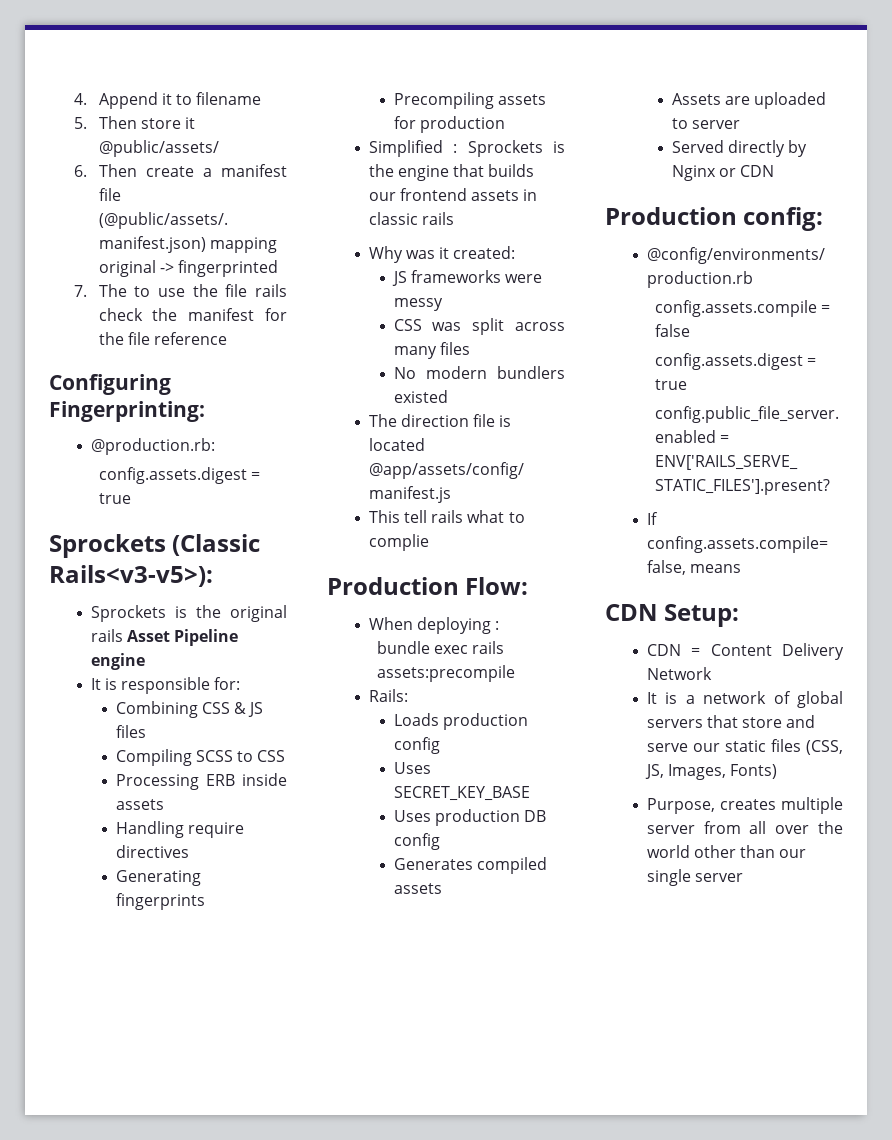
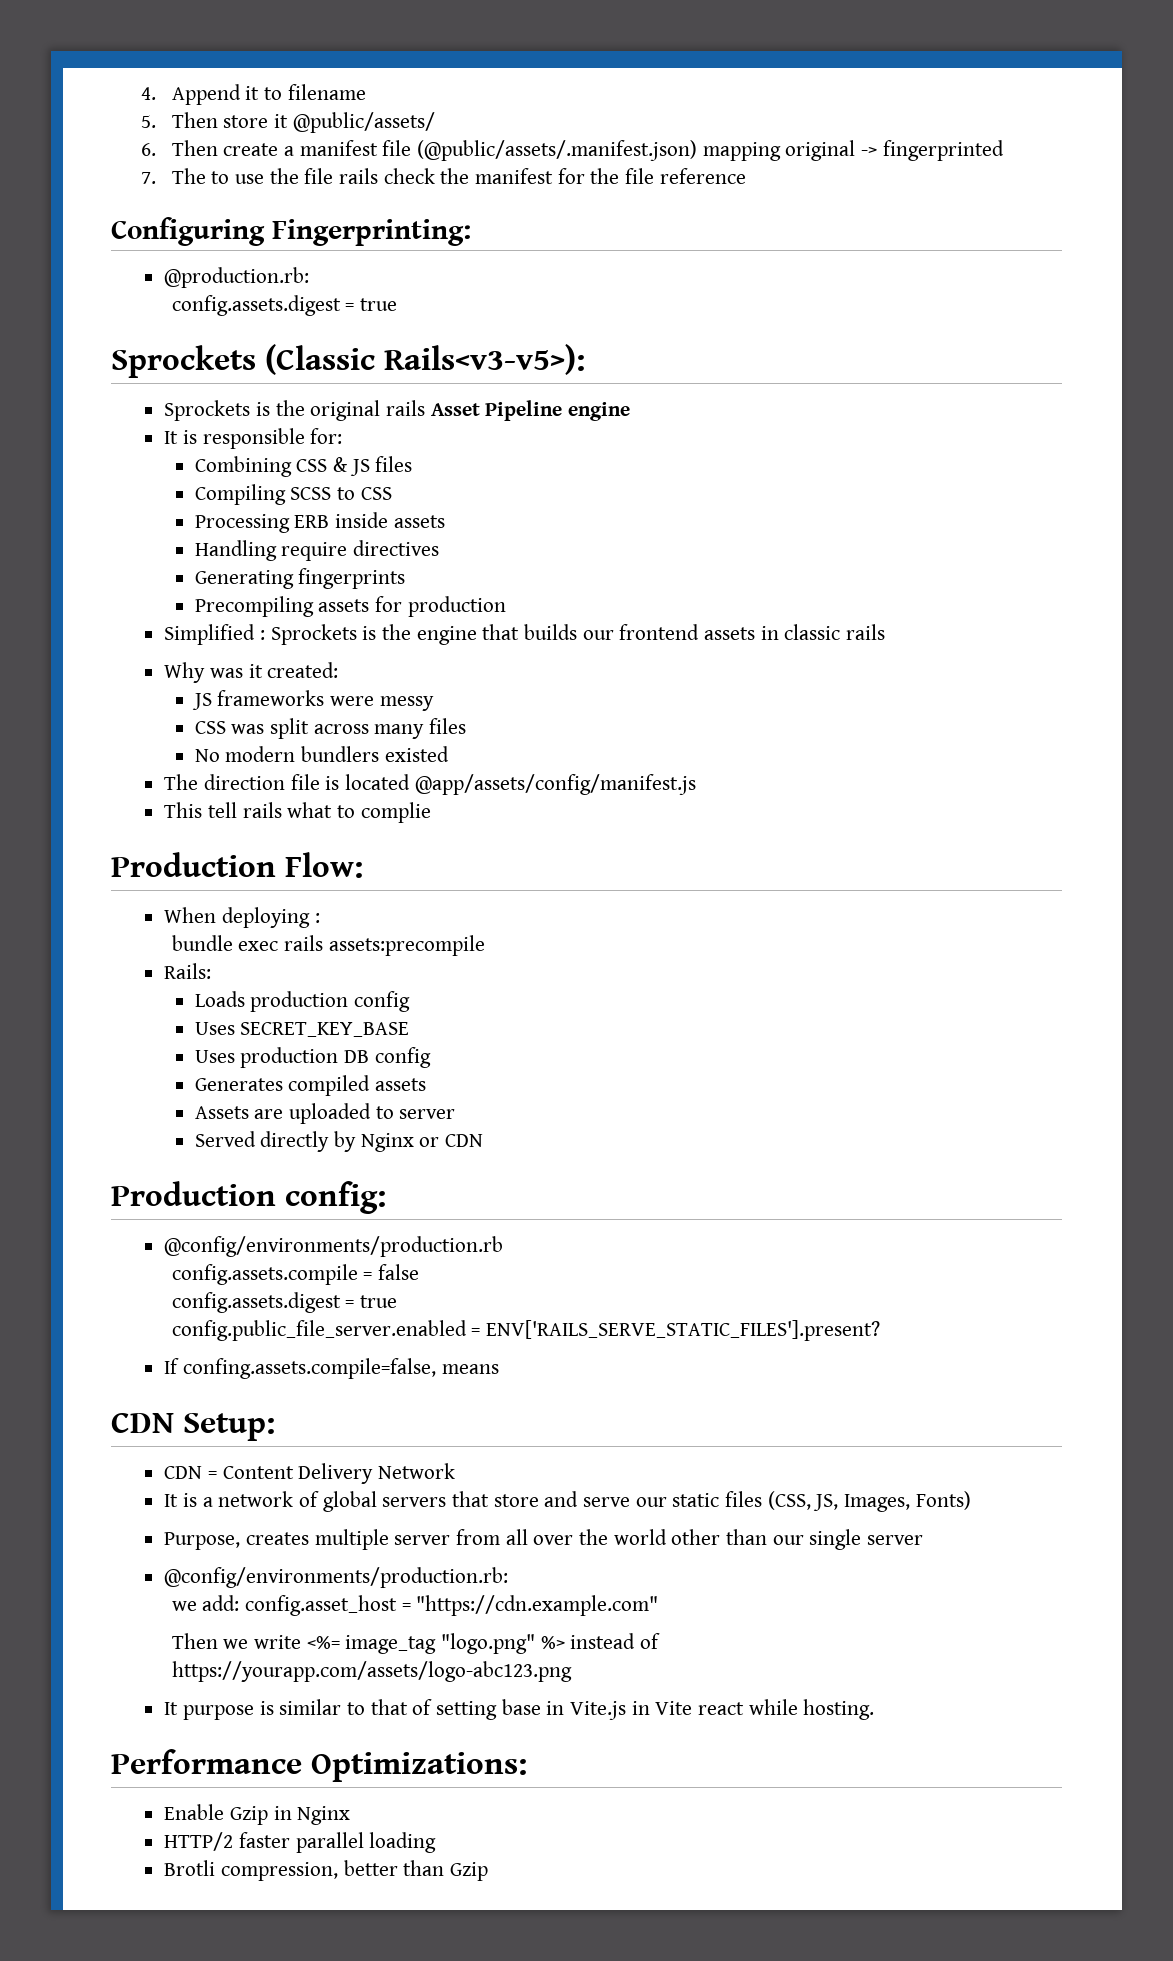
+ @config/environments/production.rb:
+ we add: config.asset_host = "https://cdn.example.com"
+ Then we write <%= image_tag "logo.png" %> instead of https://yourapp.com/assets/logo-abc123.png
+ It purpose is similar to that of setting base in Vite.js in Vite react while hosting.
+ Performance Optimizations:
+ Enable Gzip in Nginx
+ HTTP/2 faster parallel loading
+ Brotli compression, better than Gzip

